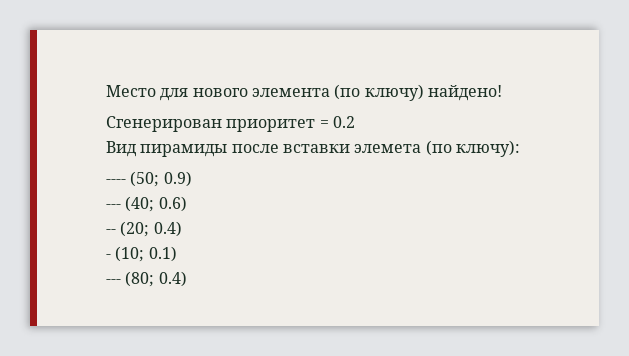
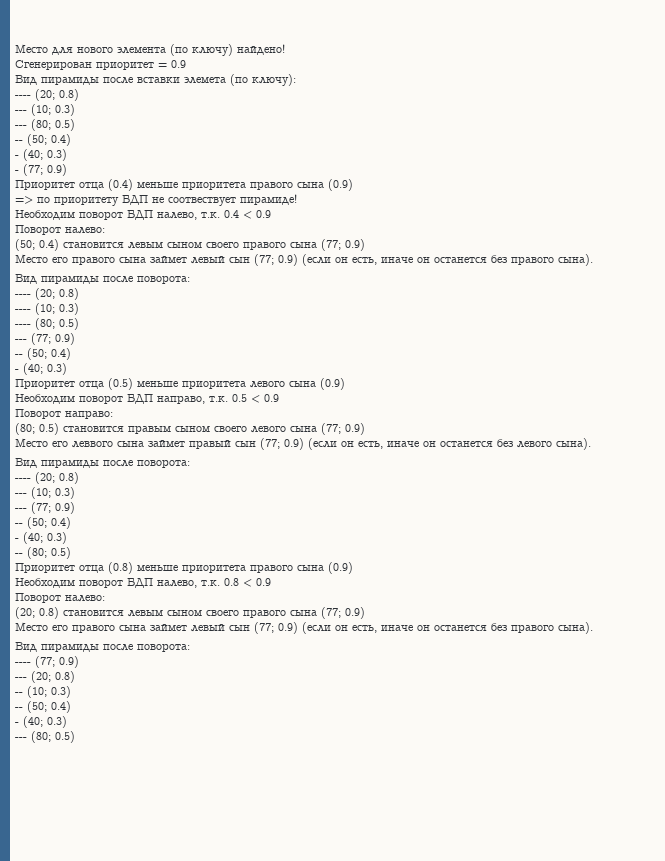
- Сгенерирован приоритет = 0.2
+ Сгенерирован приоритет = 0.9
  Вид пирамиды после вставки элемета (по ключу):
- ---- (50; 0.9)
+ ---- (20; 0.8)
+ --- (10; 0.3)
+ --- (80; 0.5)
+ -- (50; 0.4)
+ - (40; 0.3)
+ - (77; 0.9)
+ Приоритет отца (0.4) меньше приоритета правого сына (0.9)
+ => по приоритету БДП не соотвествует пирамиде!
+ Необходим поворот БДП налево, т.к. 0.4 < 0.9
+ Поворот налево:
+ (50; 0.4) становится левым сыном своего правого сына (77; 0.9)
+ Место его правого сына займет левый сын (77; 0.9) (если он есть, иначе он останется без правого сына).
+ Вид пирамиды после поворота:
+ ---- (20; 0.8)
+ ---- (10; 0.3)
+ ---- (80; 0.5)
+ --- (77; 0.9)
+ -- (50; 0.4)
+ - (40; 0.3)
+ Приоритет отца (0.5) меньше приоритета левого сына (0.9)
+ Необходим поворот БДП направо, т.к. 0.5 < 0.9
+ Поворот направо:
+ (80; 0.5) становится правым сыном своего левого сына (77; 0.9)
+ Место его леввого сына займет правый сын (77; 0.9) (если он есть, иначе он останется без левого сына).
+ Вид пирамиды после поворота:
+ ---- (20; 0.8)
+ --- (10; 0.3)
+ --- (77; 0.9)
+ -- (50; 0.4)
+ - (40; 0.3)
+ -- (80; 0.5)
+ Приоритет отца (0.8) меньше приоритета правого сына (0.9)
+ Необходим поворот БДП налево, т.к. 0.8 < 0.9
+ Поворот налево:
+ (20; 0.8) становится левым сыном своего правого сына (77; 0.9)
+ Место его правого сына займет левый сын (77; 0.9) (если он есть, иначе он останется без правого сына).
+ Вид пирамиды после поворота:
+ ---- (77; 0.9)
- --- (40; 0.6)
- -- (20; 0.4)
- - (10; 0.1)
- --- (80; 0.4)
+ --- (20; 0.8)
+ -- (10; 0.3)
+ -- (50; 0.4)
+ - (40; 0.3)
+ --- (80; 0.5)

